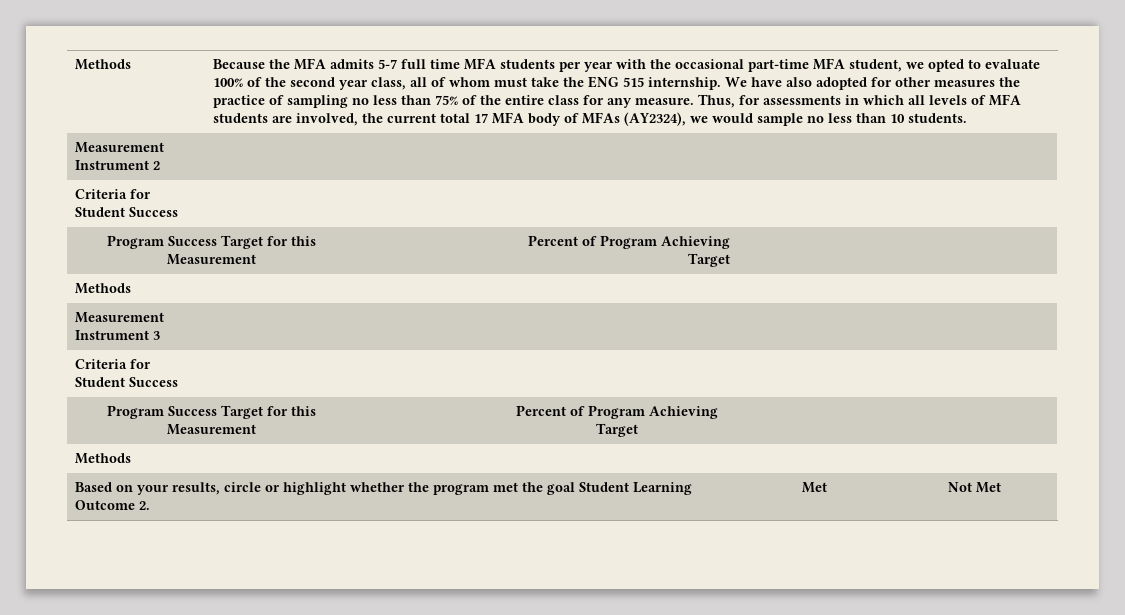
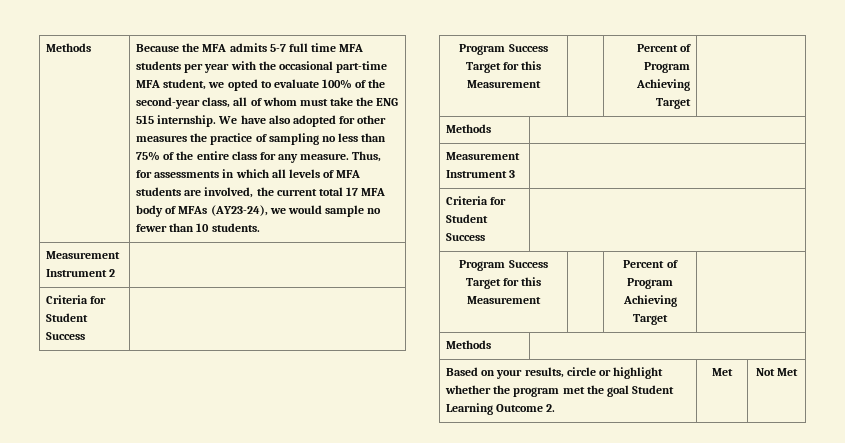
- Because the MFA admits 5-7 full time MFA students per year with the occasional part-time MFA student, we opted to evaluate 100% of the second year class, all of whom must take the ENG 515 internship.
+ Because the MFA admits 5-7 full time MFA students per year with the occasional part-time MFA student, we opted to evaluate 100% of the second-year class, all of whom must take the ENG 515 internship.
- Thus, for assessments in which all levels of MFA students are involved, the current total 17 MFA body of MFAs (AY2324), we would sample no less than 10 students.
+ Thus, for assessments in which all levels of MFA students are involved, the current total 17 MFA body of MFAs (AY23-24), we would sample no fewer than 10 students.

